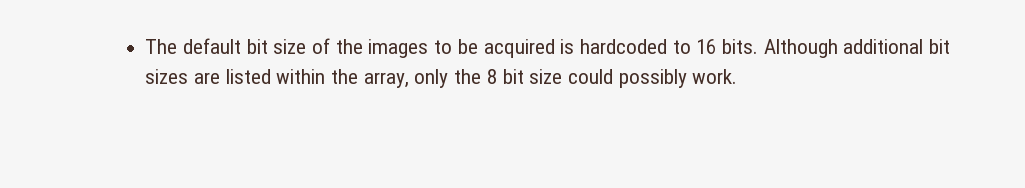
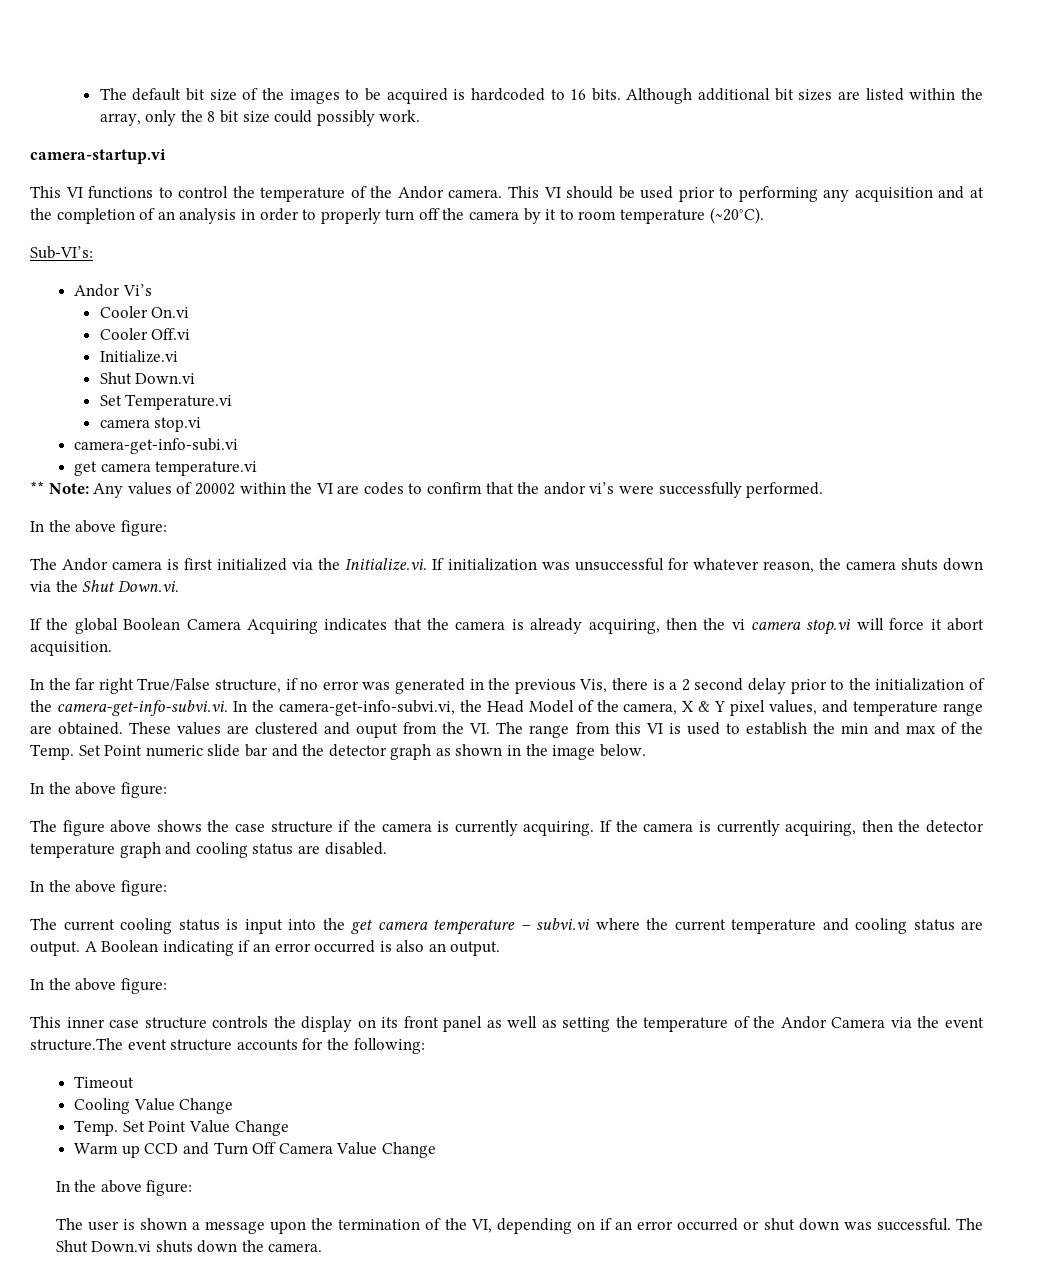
+ camera-startup.vi
+ This VI functions to control the temperature of the Andor camera. This VI should be used prior to performing any acquisition and at the completion of an analysis in order to properly turn off the camera by it to room temperature (~20°C).
+ Sub-VI’s:
+ Andor Vi’s
+ Cooler On.vi
+ Cooler Off.vi
+ Initialize.vi
+ Shut Down.vi
+ Set Temperature.vi
+ camera stop.vi
+ camera-get-info-subi.vi
+ get camera temperature.vi
+ ** Note: Any values of 20002 within the VI are codes to confirm that the andor vi’s were successfully performed.
+ In the above figure:
+ The Andor camera is first initialized via the Initialize.vi. If initialization was unsuccessful for whatever reason, the camera shuts down via the Shut Down.vi.
+ If the global Boolean Camera Acquiring indicates that the camera is already acquiring, then the vi camera stop.vi will force it abort acquisition.
+ In the far right True/False structure, if no error was generated in the previous Vis, there is a 2 second delay prior to the initialization of the camera-get-info-subvi.vi. In the camera-get-info-subvi.vi, the Head Model of the camera, X & Y pixel values, and temperature range are obtained. These values are clustered and ouput from the VI. The range from this VI is used to establish the min and max of the Temp. Set Point numeric slide bar and the detector graph as shown in the image below.
+ In the above figure:
+ The figure above shows the case structure if the camera is currently acquiring. If the camera is currently acquiring, then the detector temperature graph and cooling status are disabled.
+ In the above figure:
+ The current cooling status is input into the get camera temperature – subvi.vi where the current temperature and cooling status are output. A Boolean indicating if an error occurred is also an output.
+ In the above figure:
+ This inner case structure controls the display on its front panel as well as setting the temperature of the Andor Camera via the event structure.The event structure accounts for the following:
+ Timeout
+ Cooling Value Change
+ Temp. Set Point Value Change
+ Warm up CCD and Turn Off Camera Value Change
+ In the above figure:
+ The user is shown a message upon the termination of the VI, depending on if an error occurred or shut down was successful. The Shut Down.vi shuts down the camera.

